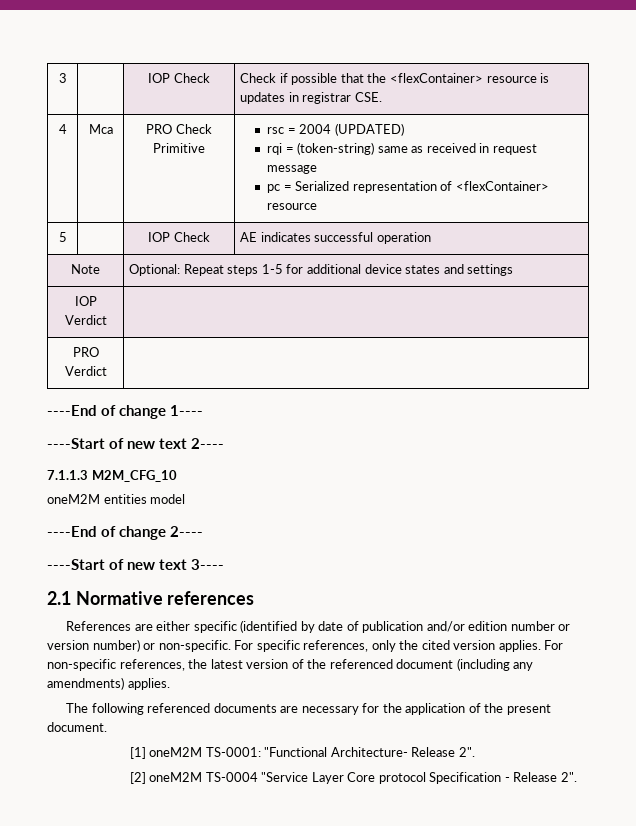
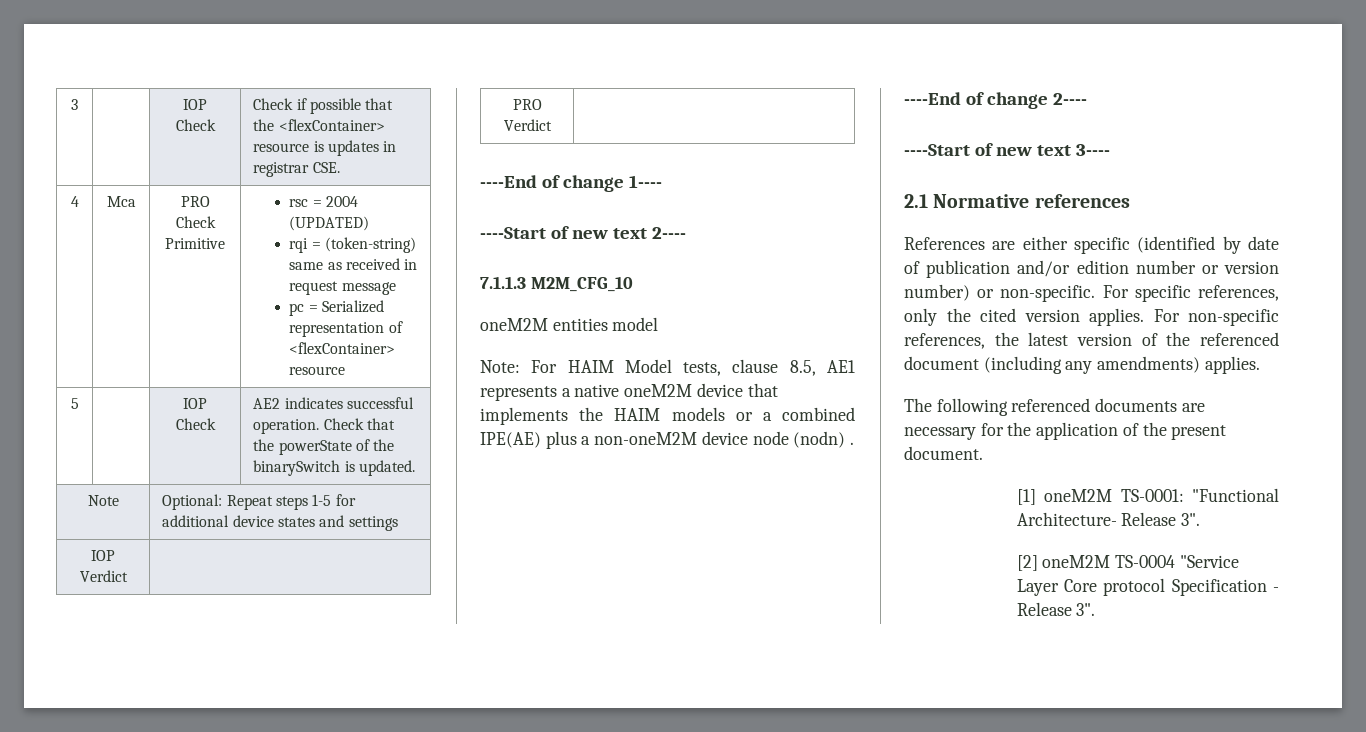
- 5 | | IOP Check | AE indicates successful operation
+ 5 | | IOP Check | AE2 indicates successful operation. Check that the powerState of the binarySwitch is updated.
+ Note: For HAIM Model tests, clause 8.5, AE1 represents a native oneM2M device that implements the HAIM models or a combined IPE(AE) plus a non-oneM2M device node (nodn) .
- [1] oneM2M TS-0001: "Functional Architecture- Release 2".
+ [1] oneM2M TS-0001: "Functional Architecture- Release 3".
- [2] oneM2M TS-0004 "Service Layer Core protocol Specification - Release 2".
+ [2] oneM2M TS-0004 "Service Layer Core protocol Specification - Release 3".

